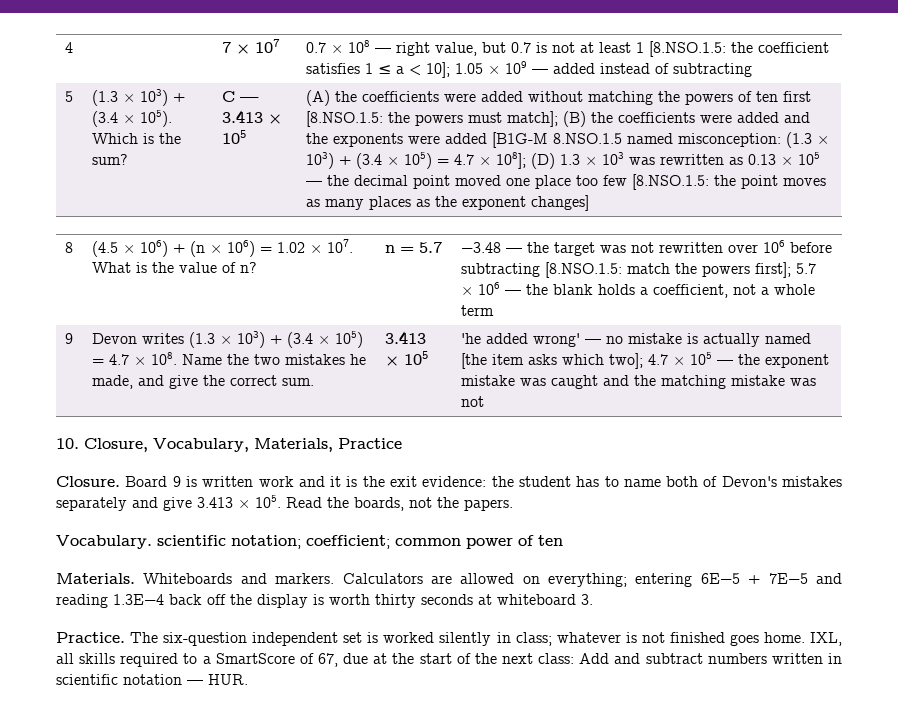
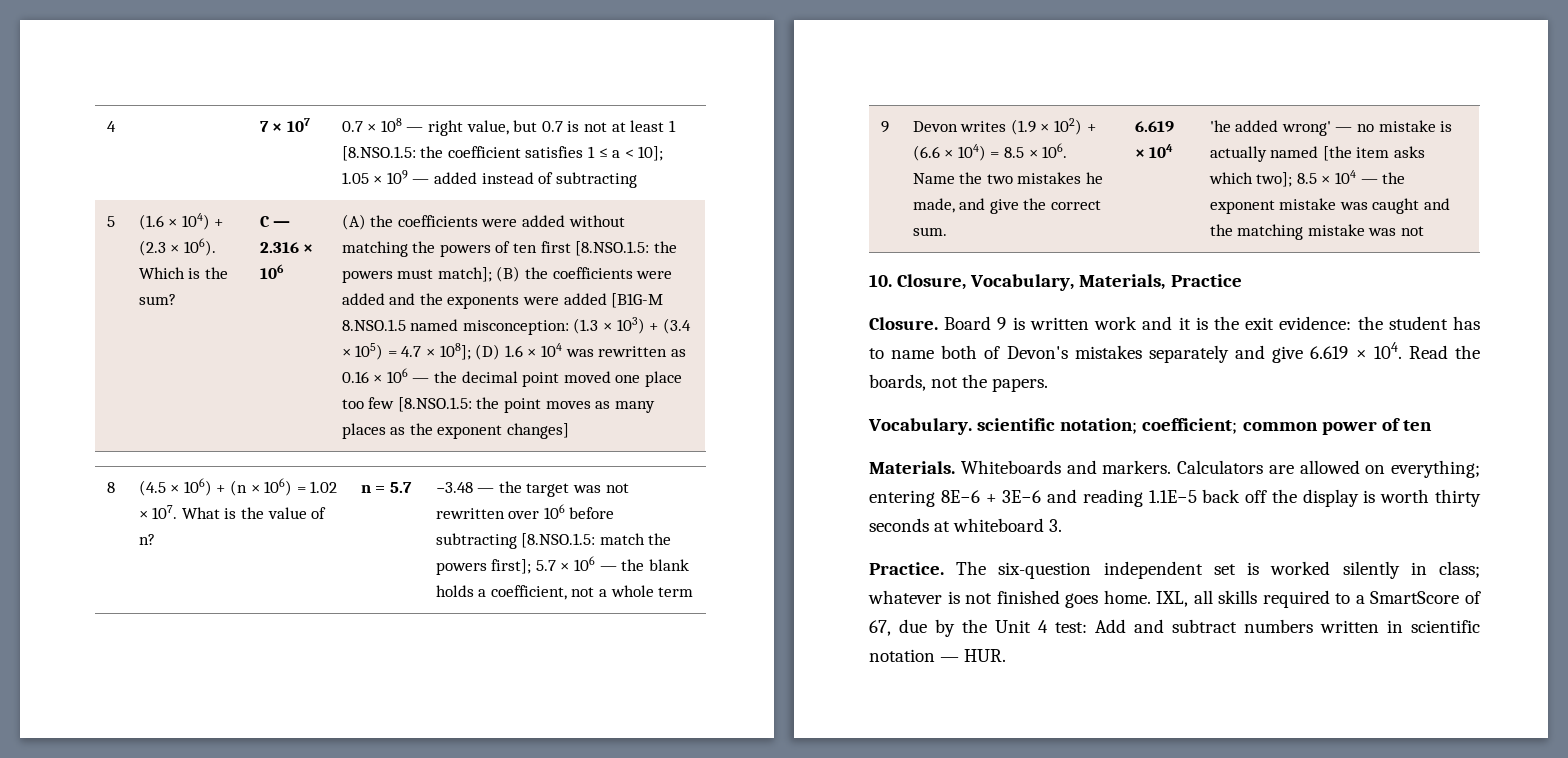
- (1.3 × 103) + (3.4 × 105).
+ (1.6 × 104) + (2.3 × 106).
- C — 3.413 × 105
+ C — 2.316 × 106
- (D) 1.3 × 103 was rewritten as 0.13 × 105 — the decimal point moved one place too few [8.NSO.1.5:
+ (D) 1.6 × 104 was rewritten as 0.16 × 106 — the decimal point moved one place too few [8.NSO.1.5:
- Devon writes (1.3 × 103) + (3.4 × 105) = 4.7 × 108. Name the two mistakes he made, and give the correct sum. | 3.413 × 105
+ Devon writes (1.9 × 102) + (6.6 × 104) = 8.5 × 106. Name the two mistakes he made, and give the correct sum. | 6.619 × 104
- 'he added wrong' — no mistake is actually named [the item asks which two]; 4.7 × 105 — the exponent mistake was caught and the matching mistake was not
+ 'he added wrong' — no mistake is actually named [the item asks which two]; 8.5 × 104 — the exponent mistake was caught and the matching mistake was not
- Board 9 is written work and it is the exit evidence: the student has to name both of Devon's mistakes separately and give 3.413 × 105. Read the boards, not the papers.
+ Board 9 is written work and it is the exit evidence: the student has to name both of Devon's mistakes separately and give 6.619 × 104. Read the boards, not the papers.
- Calculators are allowed on everything; entering 6E−5 + 7E−5 and reading 1.3E−4 back off the display is worth thirty seconds at whiteboard 3.
+ Calculators are allowed on everything; entering 8E−6 + 3E−6 and reading 1.1E−5 back off the display is worth thirty seconds at whiteboard 3.
- IXL, all skills required to a SmartScore of 67, due at the start of the next class: Add and subtract numbers written in scientific notation — HUR.
+ IXL, all skills required to a SmartScore of 67, due by the Unit 4 test: Add and subtract numbers written in scientific notation — HUR.

